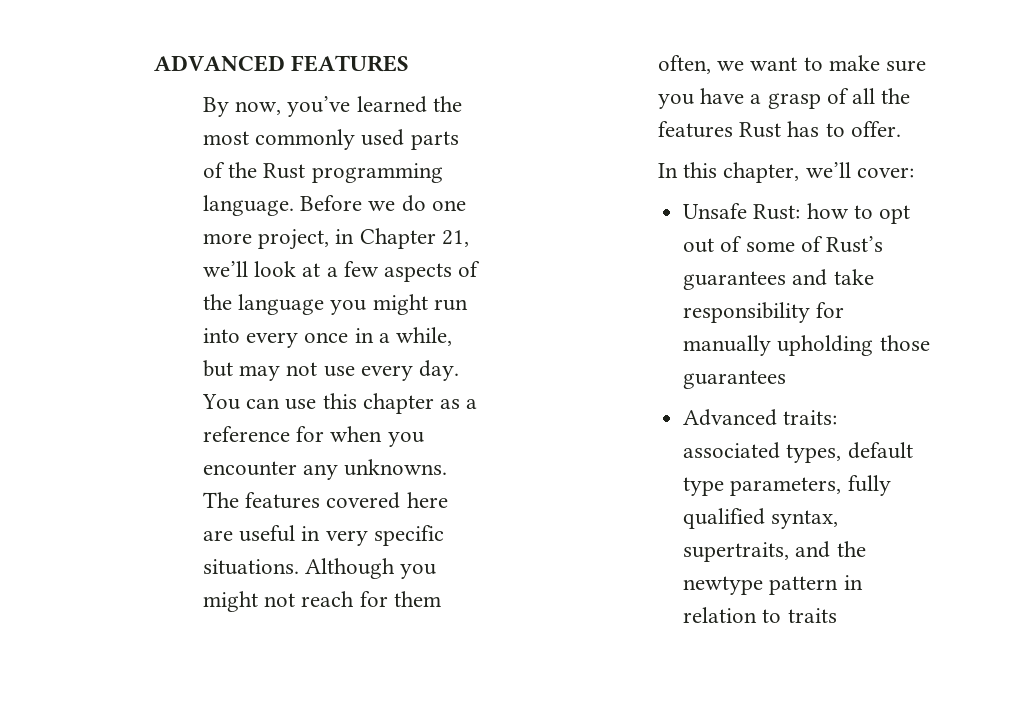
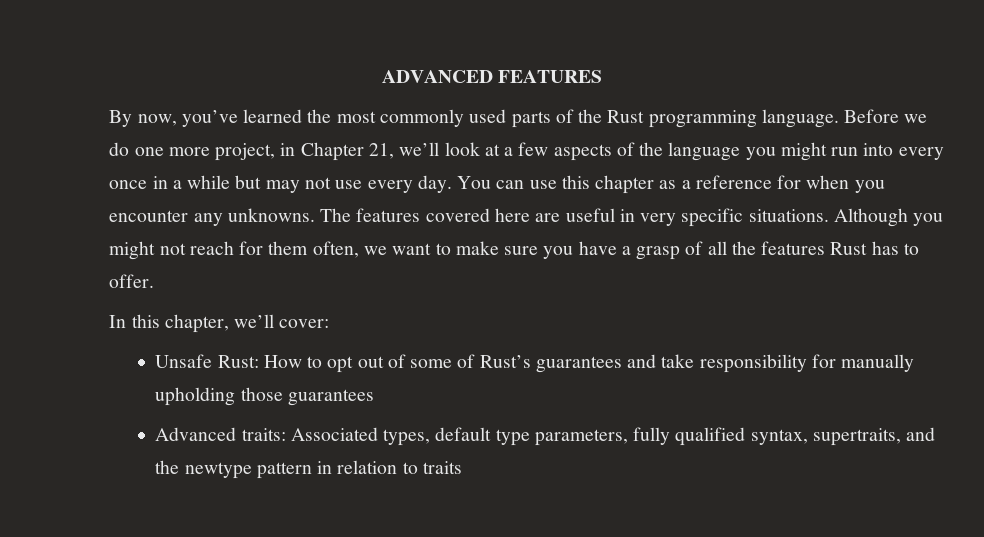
- Before we do one more project, in Chapter 21, we’ll look at a few aspects of the language you might run into every once in a while, but may not use every day.
+ Before we do one more project, in Chapter 21, we’ll look at a few aspects of the language you might run into every once in a while but may not use every day.
- Unsafe Rust: how to opt out of some of Rust’s guarantees and take responsibility for manually upholding those guarantees
+ Unsafe Rust: How to opt out of some of Rust’s guarantees and take responsibility for manually upholding those guarantees
- Advanced traits: associated types, default type parameters, fully qualified syntax, supertraits, and the newtype pattern in relation to traits
+ Advanced traits: Associated types, default type parameters, fully qualified syntax, supertraits, and the newtype pattern in relation to traits

